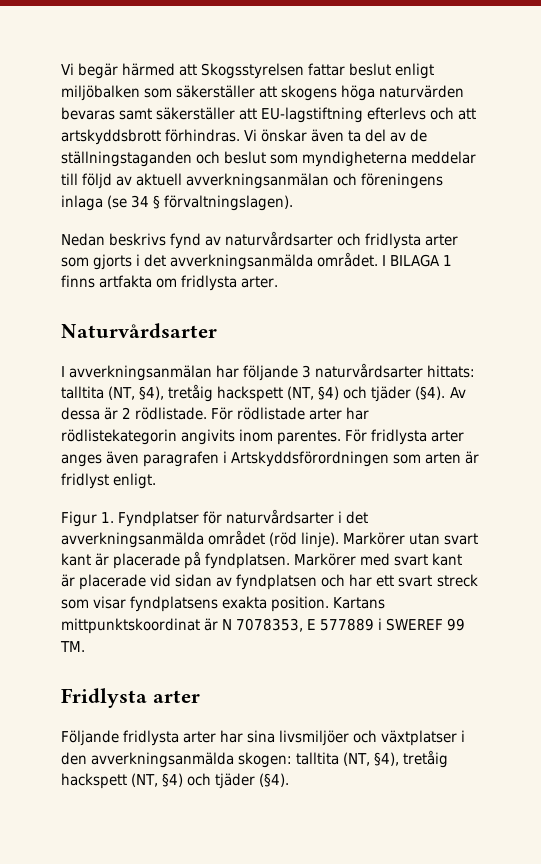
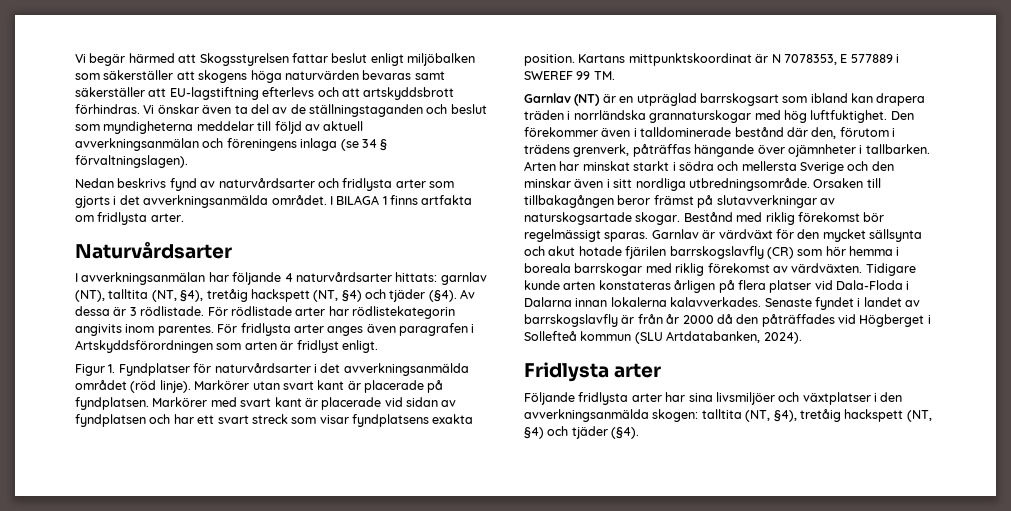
- I avverkningsanmälan har följande 3 naturvårdsarter hittats: talltita (NT, §4), tretåig hackspett (NT, §4) och tjäder (§4).
+ I avverkningsanmälan har följande 4 naturvårdsarter hittats: garnlav (NT), talltita (NT, §4), tretåig hackspett (NT, §4) och tjäder (§4).
- Av dessa är 2 rödlistade.
+ Av dessa är 3 rödlistade.
+ Garnlav (NT) är en utpräglad barrskogsart som ibland kan drapera träden i norrländska grannaturskogar med hög luftfuktighet. Den förekommer även i talldominerade bestånd där den, förutom i trädens grenverk, påträffas hängande över ojämnheter i tallbarken. Arten har minskat starkt i södra och mellersta Sverige och den minskar även i sitt nordliga utbredningsområde. Orsaken till tillbakagången beror främst på slutavverkningar av naturskogsartade skogar. Bestånd med riklig förekomst bör regelmässigt sparas. Garnlav är värdväxt för den mycket sällsynta och akut hotade fjärilen barrskogslavfly (CR) som hör hemma i boreala barrskogar med riklig förekomst av värdväxten. Tidigare kunde arten konstateras årligen på flera platser vid Dala-Floda i Dalarna innan lokalerna kalavverkades. Senaste fyndet i landet av barrskogslavfly är från år 2000 då den påträffades vid Högberget i Sollefteå kommun (SLU Artdatabanken, 2024).

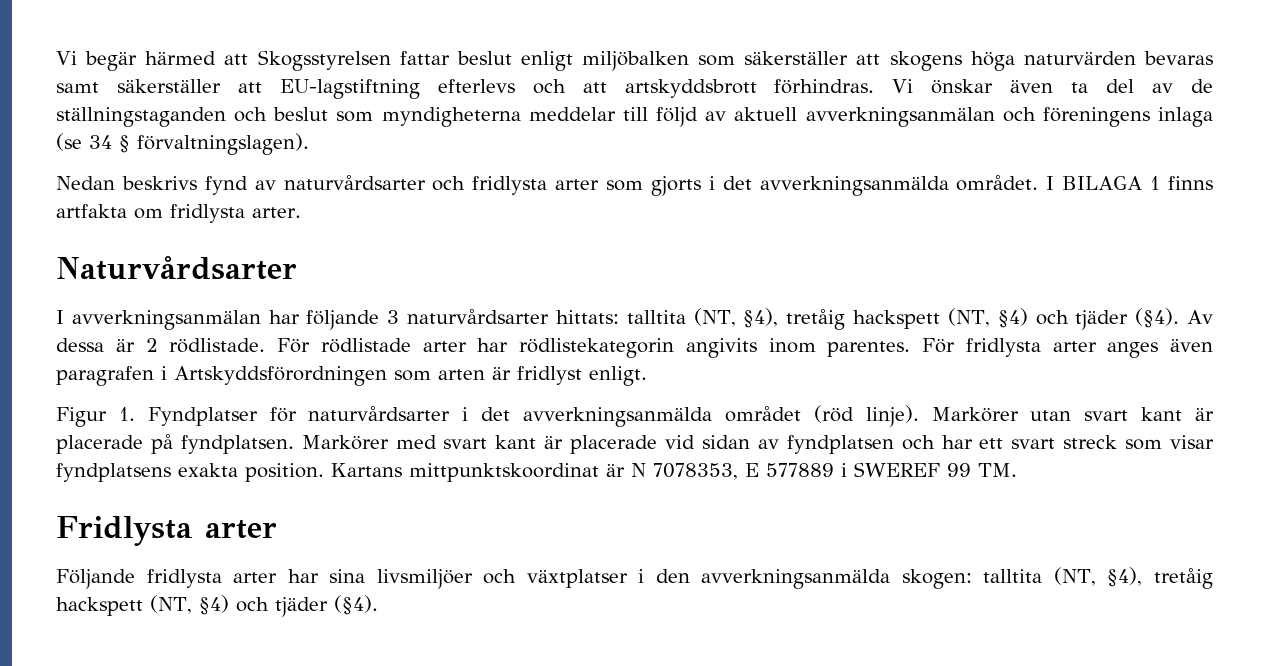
- I avverkningsanmälan har följande 4 naturvårdsarter hittats: garnlav (NT), talltita (NT, §4), tretåig hackspett (NT, §4) och tjäder (§4).
+ I avverkningsanmälan har följande 3 naturvårdsarter hittats: talltita (NT, §4), tretåig hackspett (NT, §4) och tjäder (§4).
- Av dessa är 3 rödlistade.
+ Av dessa är 2 rödlistade.
- Garnlav (NT) är en utpräglad barrskogsart som ibland kan drapera träden i norrländska grannaturskogar med hög luftfuktighet. Den förekommer även i talldominerade bestånd där den, förutom i trädens grenverk, påträffas hängande över ojämnheter i tallbarken. Arten har minskat starkt i södra och mellersta Sverige och den minskar även i sitt nordliga utbredningsområde. Orsaken till tillbakagången beror främst på slutavverkningar av naturskogsartade skogar. Bestånd med riklig förekomst bör regelmässigt sparas. Garnlav är värdväxt för den mycket sällsynta och akut hotade fjärilen barrskogslavfly (CR) som hör hemma i boreala barrskogar med riklig förekomst av värdväxten. Tidigare kunde arten konstateras årligen på flera platser vid Dala-Floda i Dalarna innan lokalerna kalavverkades. Senaste fyndet i landet av barrskogslavfly är från år 2000 då den påträffades vid Högberget i Sollefteå kommun (SLU Artdatabanken, 2024).

